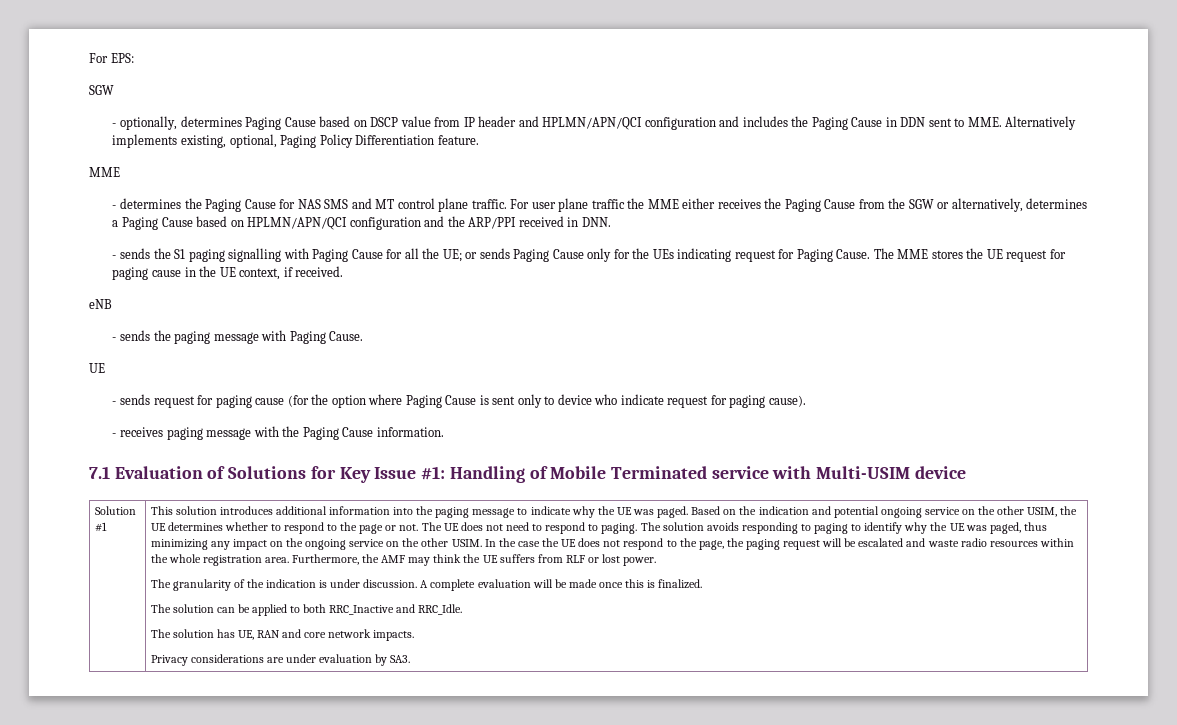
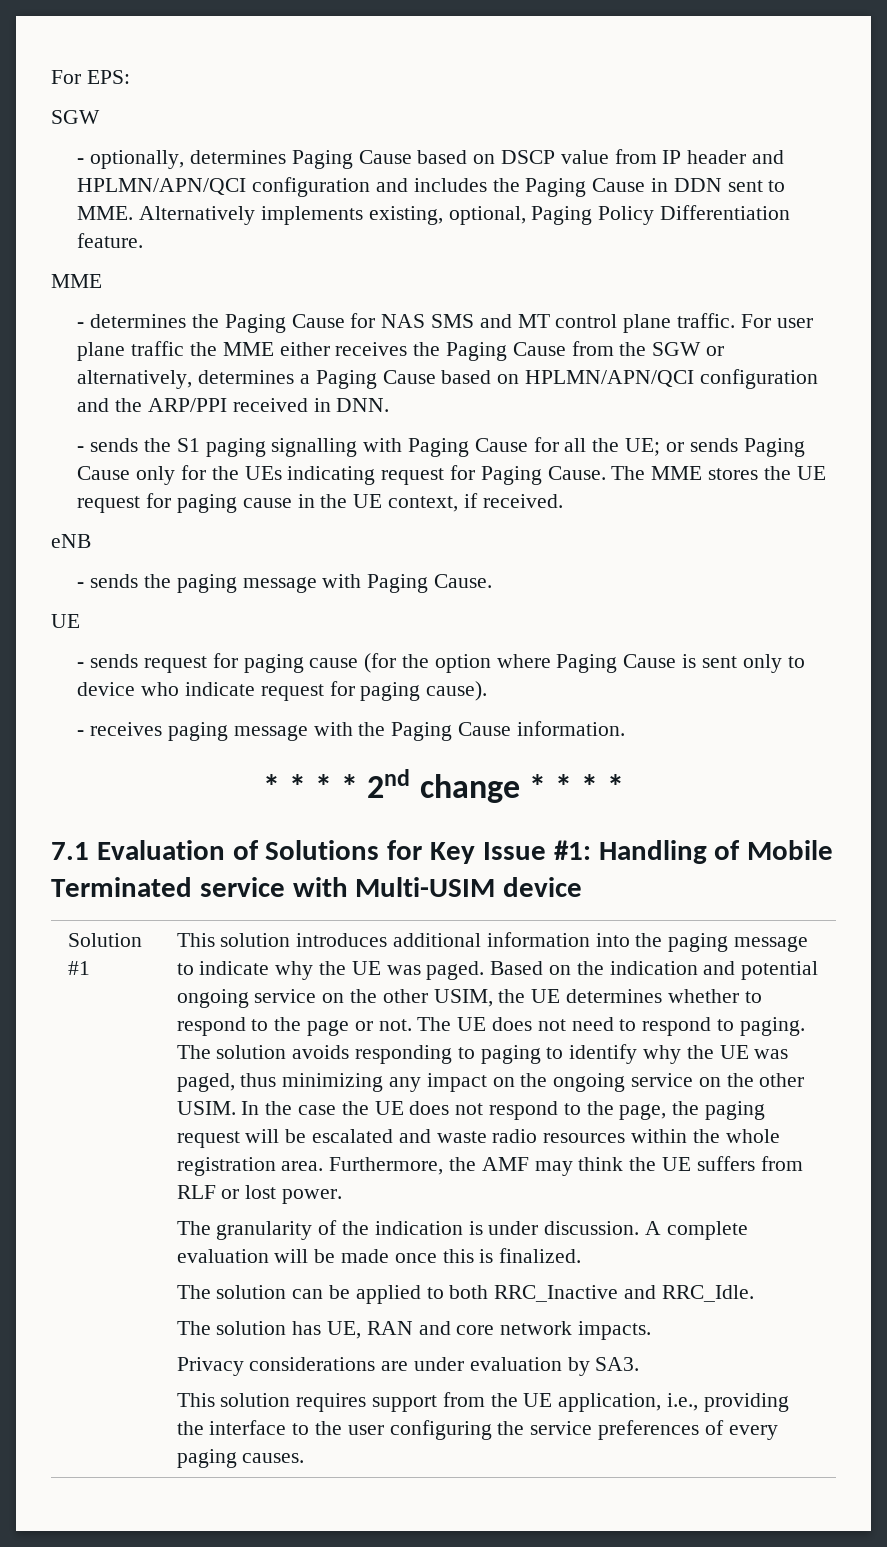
+ * * * * 2nd change * * * *
+ This solution requires support from the UE application, i.e., providing the interface to the user configuring the service preferences of every paging causes.

